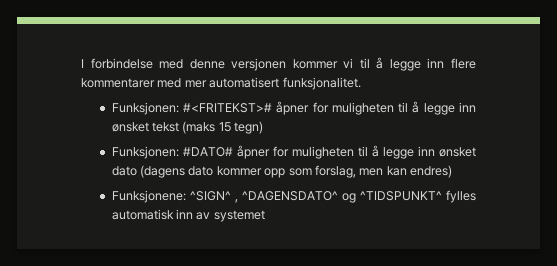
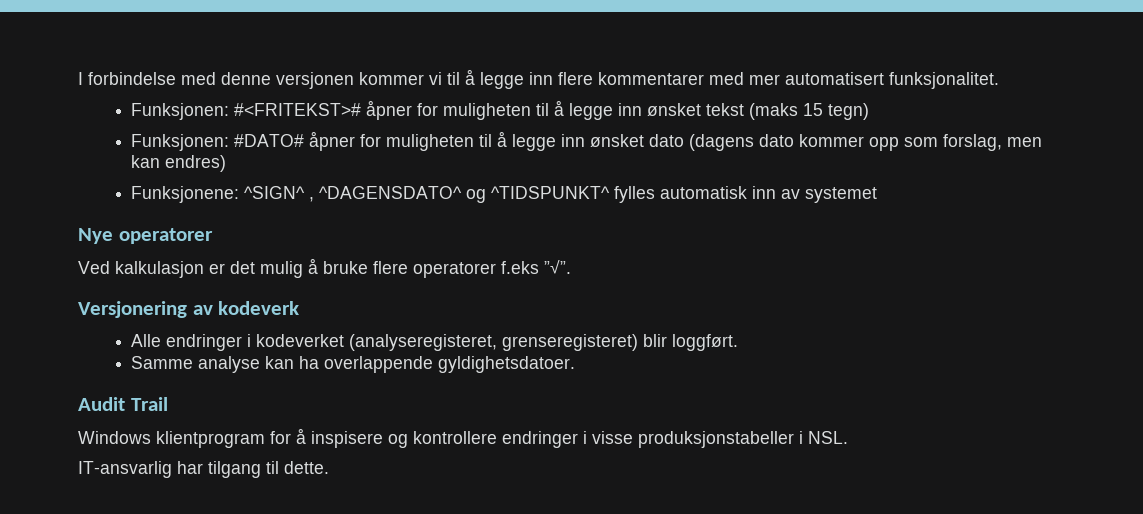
+ Nye operatorer
+ Ved kalkulasjon er det mulig å bruke flere operatorer f.eks ”√”.
+ Versjonering av kodeverk
+ Alle endringer i kodeverket (analyseregisteret, grenseregisteret) blir loggført.
+ Samme analyse kan ha overlappende gyldighetsdatoer.
+ Audit Trail
+ Windows klientprogram for å inspisere og kontrollere endringer i visse produksjonstabeller i NSL.
+ IT-ansvarlig har tilgang til dette.

